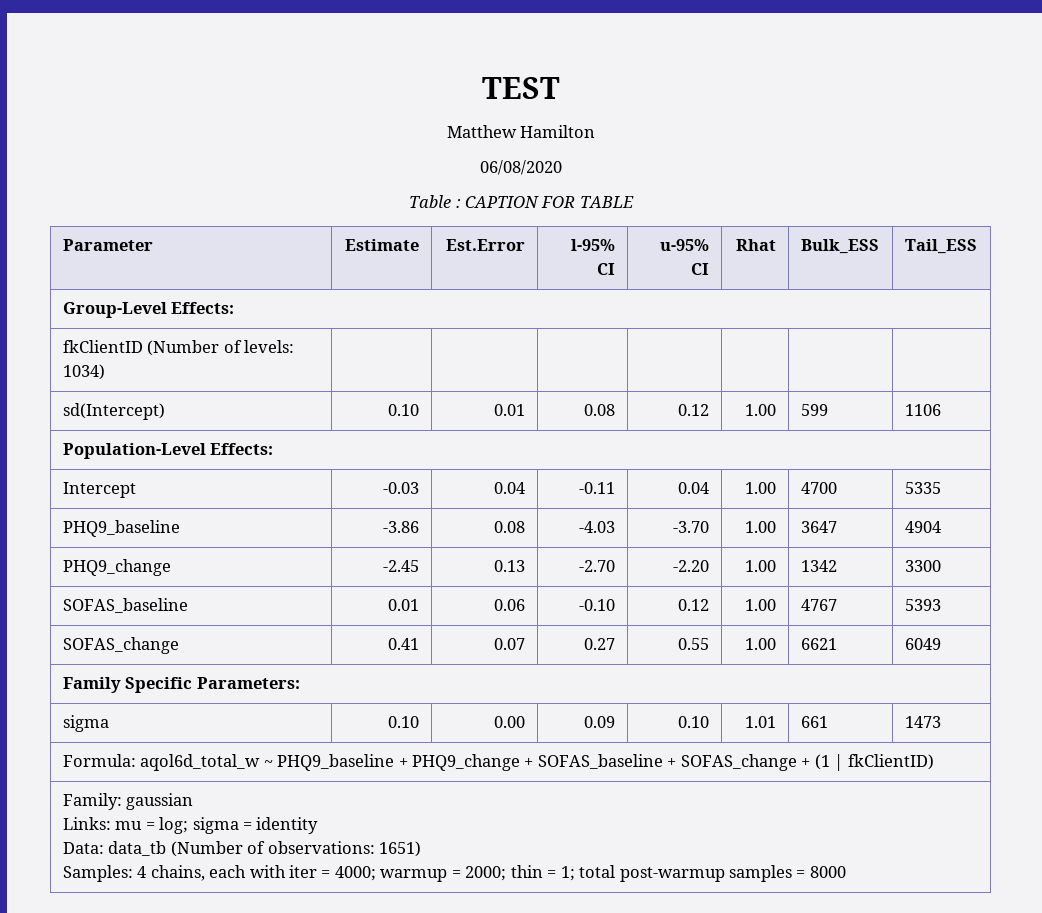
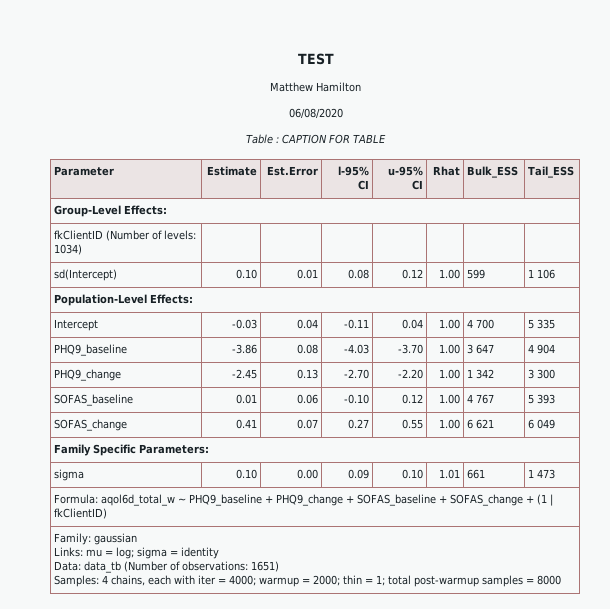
- sd(Intercept) | 0.10 | 0.01 | 0.08 | 0.12 | 1.00 | 599 | 1106
+ sd(Intercept) | 0.10 | 0.01 | 0.08 | 0.12 | 1.00 | 599 | 1 106
- Intercept | -0.03 | 0.04 | -0.11 | 0.04 | 1.00 | 4700 | 5335
+ Intercept | -0.03 | 0.04 | -0.11 | 0.04 | 1.00 | 4 700 | 5 335
- PHQ9_baseline | -3.86 | 0.08 | -4.03 | -3.70 | 1.00 | 3647 | 4904
+ PHQ9_baseline | -3.86 | 0.08 | -4.03 | -3.70 | 1.00 | 3 647 | 4 904
- PHQ9_change | -2.45 | 0.13 | -2.70 | -2.20 | 1.00 | 1342 | 3300
+ PHQ9_change | -2.45 | 0.13 | -2.70 | -2.20 | 1.00 | 1 342 | 3 300
- SOFAS_baseline | 0.01 | 0.06 | -0.10 | 0.12 | 1.00 | 4767 | 5393
+ SOFAS_baseline | 0.01 | 0.06 | -0.10 | 0.12 | 1.00 | 4 767 | 5 393
- SOFAS_change | 0.41 | 0.07 | 0.27 | 0.55 | 1.00 | 6621 | 6049
+ SOFAS_change | 0.41 | 0.07 | 0.27 | 0.55 | 1.00 | 6 621 | 6 049
- sigma | 0.10 | 0.00 | 0.09 | 0.10 | 1.01 | 661 | 1473
+ sigma | 0.10 | 0.00 | 0.09 | 0.10 | 1.01 | 661 | 1 473

